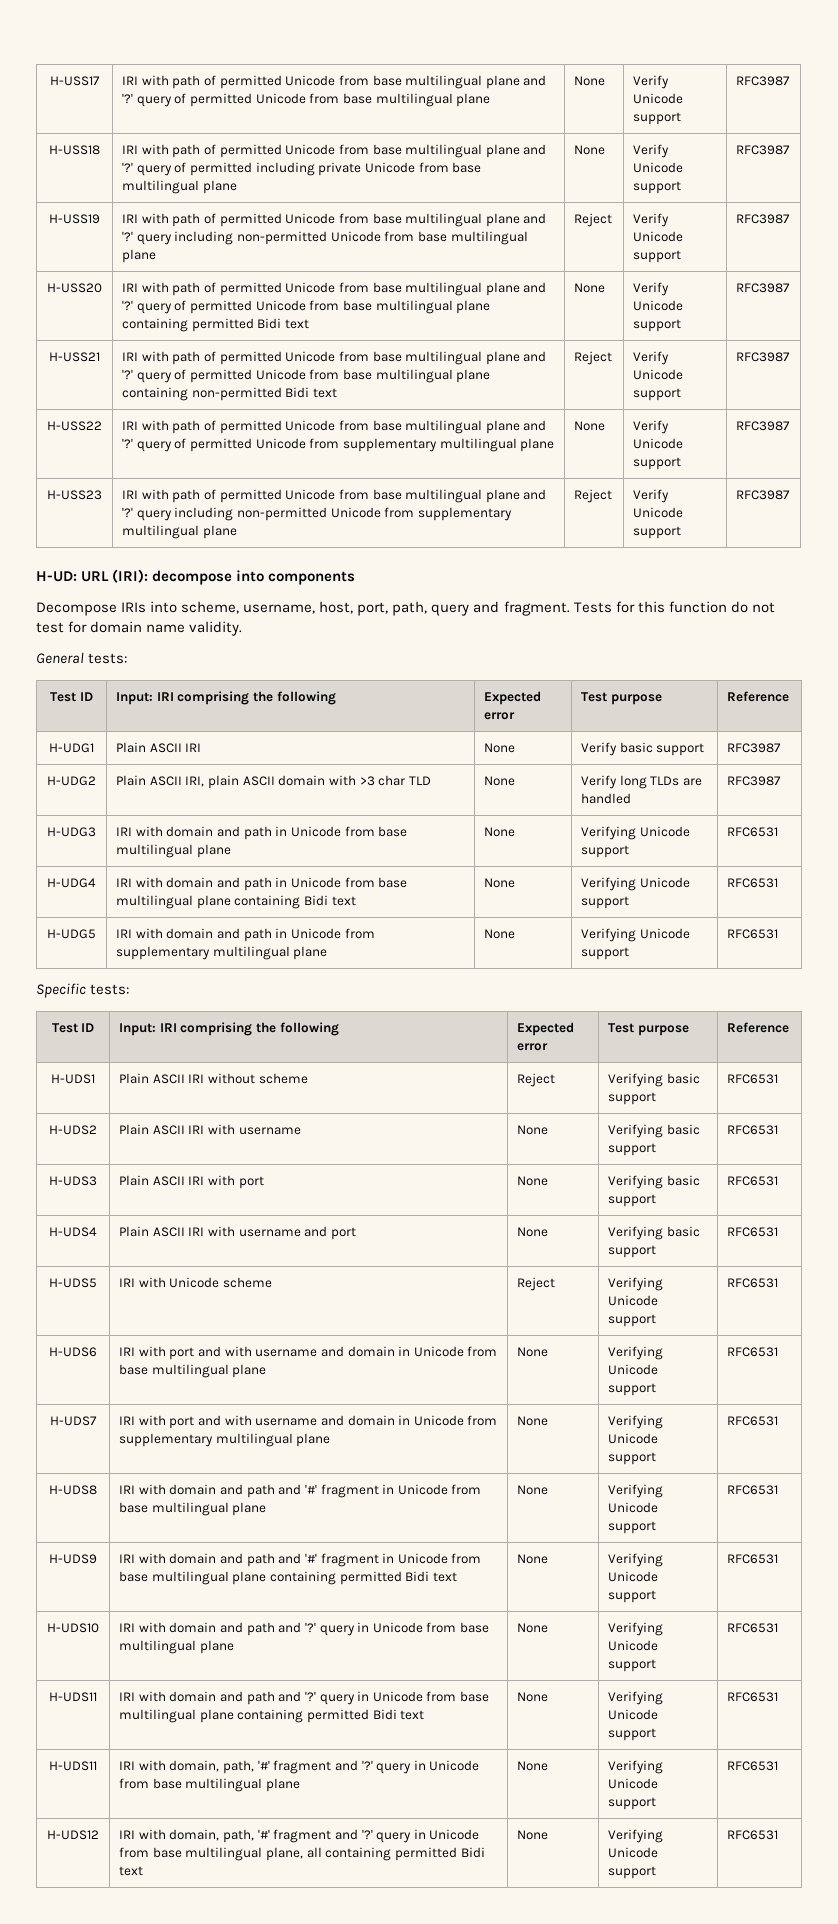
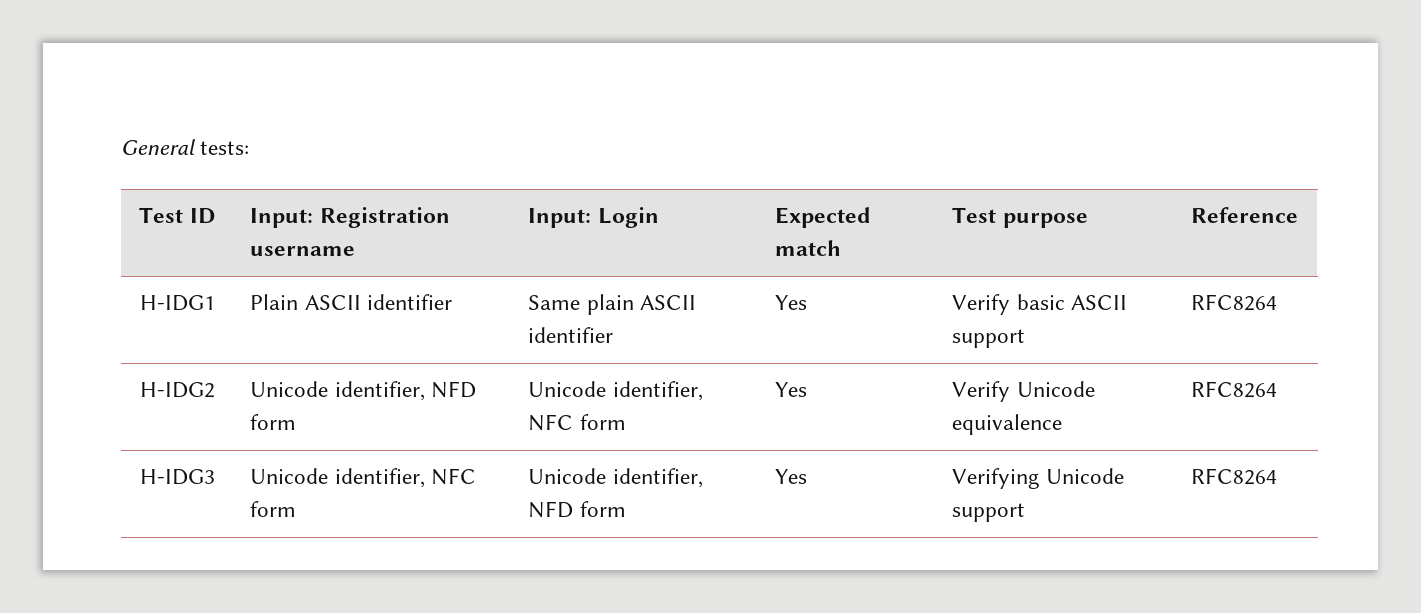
- H-USS17 | IRI with path of permitted Unicode from base multilingual plane and '?' query of permitted Unicode from base multilingual plane | None | Verify Unicode support | RFC3987
- H-USS18 | IRI with path of permitted Unicode from base multilingual plane and '?' query of permitted including private Unicode from base multilingual plane | None | Verify Unicode support | RFC3987
- H-USS19 | IRI with path of permitted Unicode from base multilingual plane and '?' query including non-permitted Unicode from base multilingual plane | Reject | Verify Unicode support | RFC3987
- H-USS20 | IRI with path of permitted Unicode from base multilingual plane and '?' query of permitted Unicode from base multilingual plane containing permitted Bidi text | None | Verify Unicode support | RFC3987
- H-USS21 | IRI with path of permitted Unicode from base multilingual plane and '?' query of permitted Unicode from base multilingual plane containing non-permitted Bidi text | Reject | Verify Unicode support | RFC3987
- H-USS22 | IRI with path of permitted Unicode from base multilingual plane and '?' query of permitted Unicode from supplementary multilingual plane | None | Verify Unicode support | RFC3987
- H-USS23 | IRI with path of permitted Unicode from base multilingual plane and '?' query including non-permitted Unicode from supplementary multilingual plane | Reject | Verify Unicode support | RFC3987
- H-UD: URL (IRI): decompose into components
- Decompose IRIs into scheme, username, host, port, path, query and fragment. Tests for this function do not test for domain name validity.
  General tests:
- Test ID | Input: IRI comprising the following | Expected error | Test purpose | Reference
- H-UDG1 | Plain ASCII IRI | None | Verify basic support | RFC3987
- H-UDG2 | Plain ASCII IRI, plain ASCII domain with >3 char TLD | None | Verify long TLDs are handled | RFC3987
- H-UDG3 | IRI with domain and path in Unicode from base multilingual plane | None | Verifying Unicode support | RFC6531
- H-UDG4 | IRI with domain and path in Unicode from base multilingual plane containing Bidi text | None | Verifying Unicode support | RFC6531
- H-UDG5 | IRI with domain and path in Unicode from supplementary multilingual plane | None | Verifying Unicode support | RFC6531
- Specific tests:
- Test ID | Input: IRI comprising the following | Expected error | Test purpose | Reference
- H-UDS1 | Plain ASCII IRI without scheme | Reject | Verifying basic support | RFC6531
- H-UDS2 | Plain ASCII IRI with username | None | Verifying basic support | RFC6531
- H-UDS3 | Plain ASCII IRI with port | None | Verifying basic support | RFC6531
- H-UDS4 | Plain ASCII IRI with username and port | None | Verifying basic support | RFC6531
- H-UDS5 | IRI with Unicode scheme | Reject | Verifying Unicode support | RFC6531
- H-UDS6 | IRI with port and with username and domain in Unicode from base multilingual plane | None | Verifying Unicode support | RFC6531
- H-UDS7 | IRI with port and with username and domain in Unicode from supplementary multilingual plane | None | Verifying Unicode support | RFC6531
- H-UDS8 | IRI with domain and path and '#' fragment in Unicode from base multilingual plane | None | Verifying Unicode support | RFC6531
- H-UDS9 | IRI with domain and path and '#' fragment in Unicode from base multilingual plane containing permitted Bidi text | None | Verifying Unicode support | RFC6531
- H-UDS10 | IRI with domain and path and '?' query in Unicode from base multilingual plane | None | Verifying Unicode support | RFC6531
- H-UDS11 | IRI with domain and path and '?' query in Unicode from base multilingual plane containing permitted Bidi text | None | Verifying Unicode support | RFC6531
- H-UDS11 | IRI with domain, path, '#' fragment and '?' query in Unicode from base multilingual plane | None | Verifying Unicode support | RFC6531
- H-UDS12 | IRI with domain, path, '#' fragment and '?' query in Unicode from base multilingual plane, all containing permitted Bidi text | None | Verifying Unicode support | RFC6531
+ Test ID | Input: Registration username | Input: Login | Expected match | Test purpose | Reference
+ H-IDG1 | Plain ASCII identifier | Same plain ASCII identifier | Yes | Verify basic ASCII support | RFC8264
+ H-IDG2 | Unicode identifier, NFD form | Unicode identifier, NFC form | Yes | Verify Unicode equivalence | RFC8264
+ H-IDG3 | Unicode identifier, NFC form | Unicode identifier, NFD form | Yes | Verifying Unicode support | RFC8264

